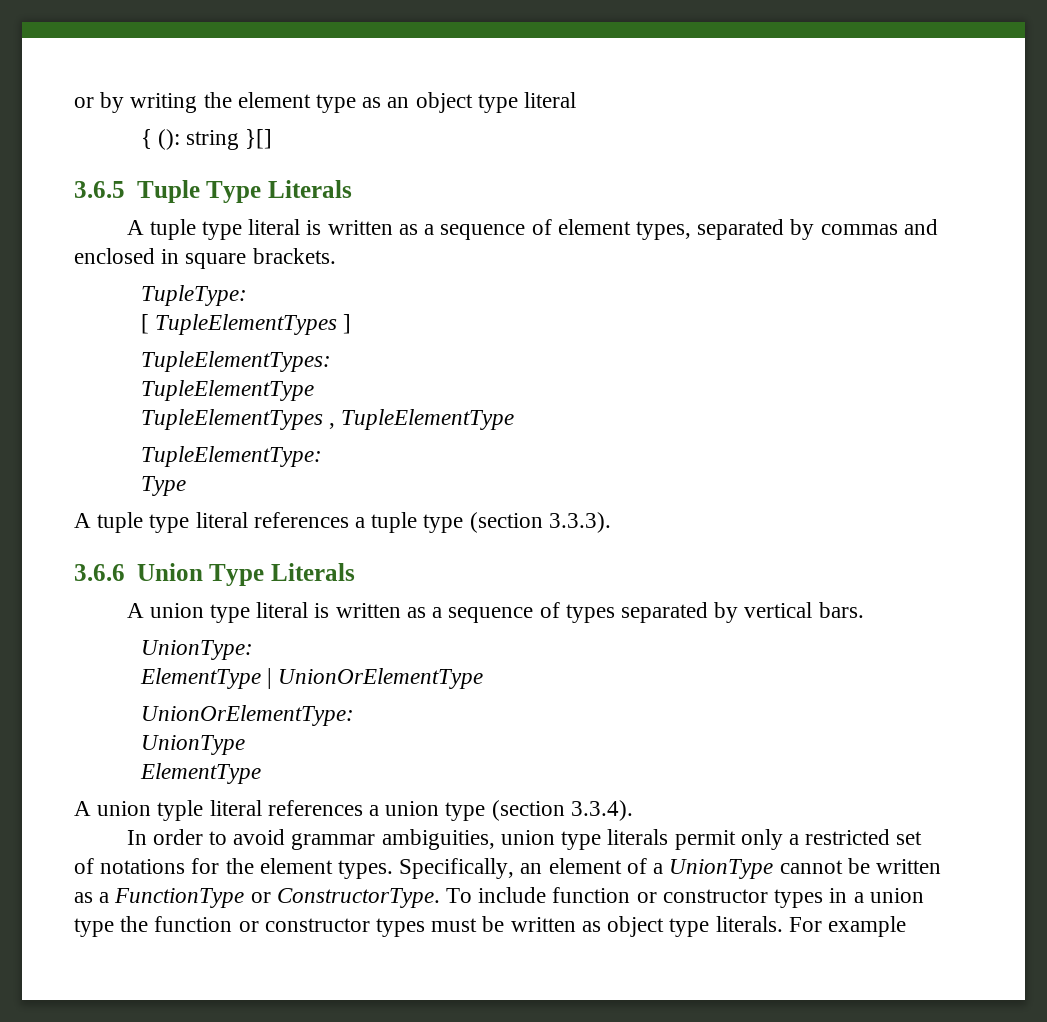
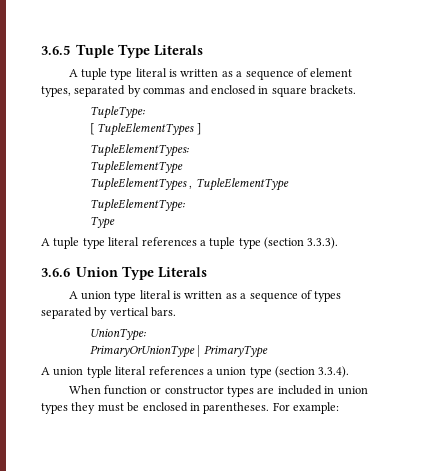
- or by writing the element type as an object type literal
- { (): string }[]
- ElementType | UnionOrElementType
- UnionOrElementType:
- UnionType
- ElementType
+ PrimaryOrUnionType | PrimaryType
- In order to avoid grammar ambiguities, union type literals permit only a restricted set of notations for the element types. Specifically, an element of a UnionType cannot be written as a FunctionType or ConstructorType. To include function or constructor types in a union type the function or constructor types must be written as object type literals. For example
+ When function or constructor types are included in union types they must be enclosed in parentheses. For example:

